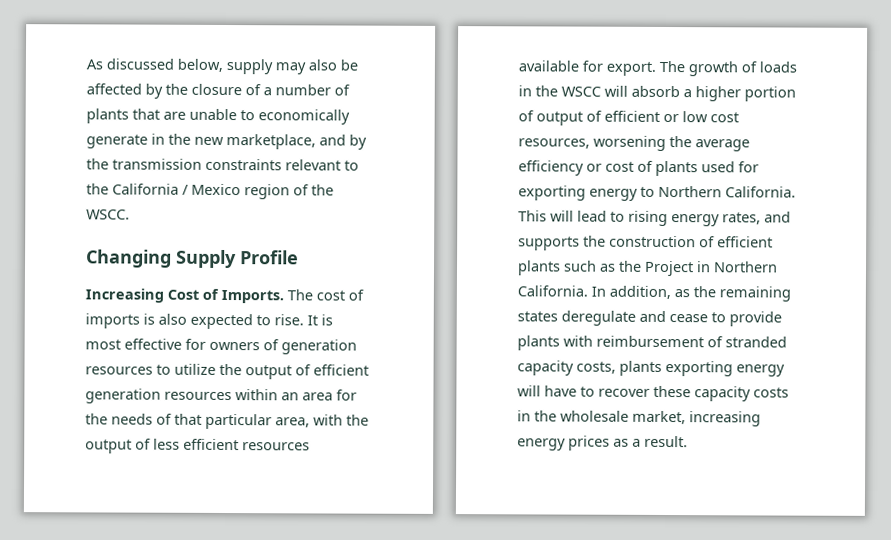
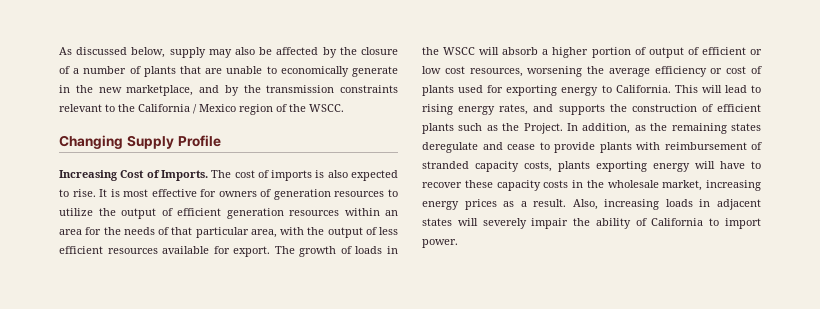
- The growth of loads in the WSCC will absorb a higher portion of output of efficient or low cost resources, worsening the average efficiency or cost of plants used for exporting energy to Northern California.
+ The growth of loads in the WSCC will absorb a higher portion of output of efficient or low cost resources, worsening the average efficiency or cost of plants used for exporting energy to California.
- This will lead to rising energy rates, and supports the construction of efficient plants such as the Project in Northern California.
+ This will lead to rising energy rates, and supports the construction of efficient plants such as the Project.
+ Also, increasing loads in adjacent states will severely impair the ability of California to import power.

